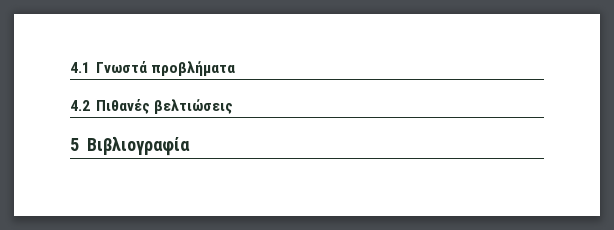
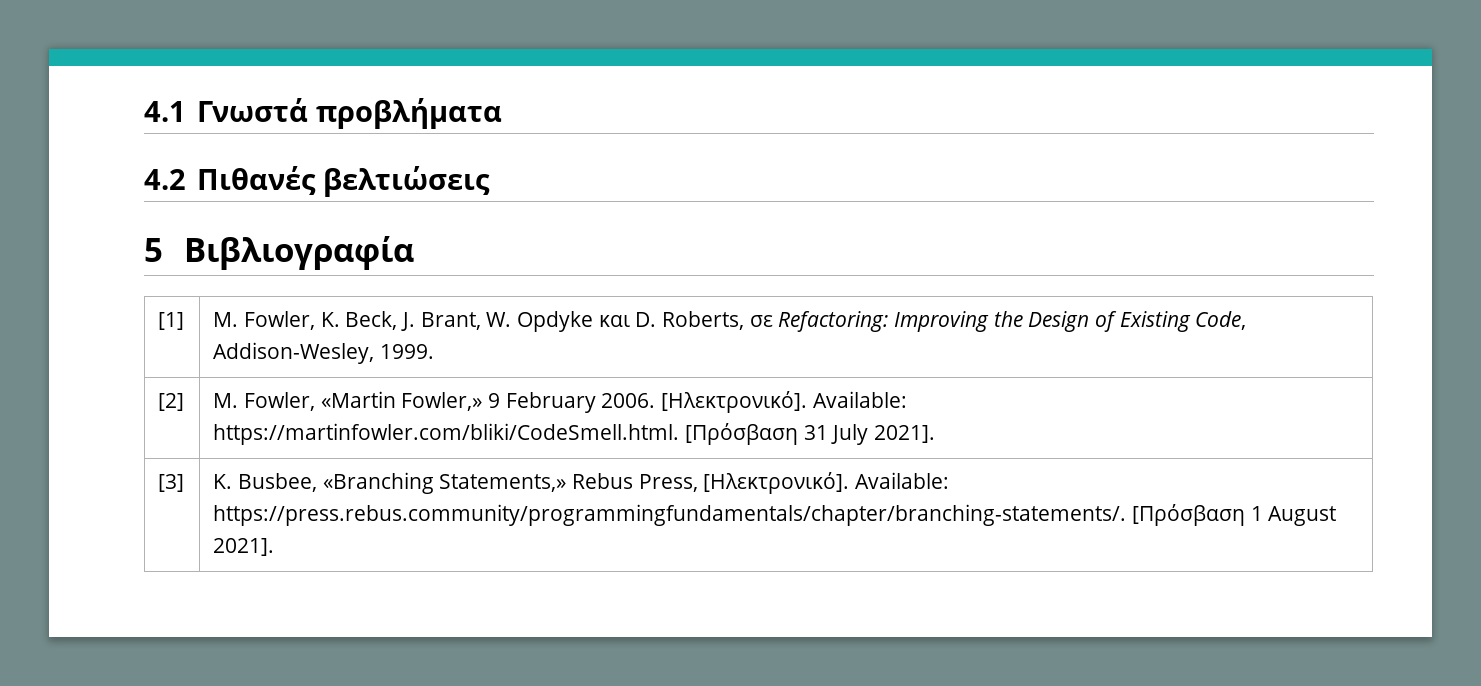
+ [1] | M. Fowler, K. Beck, J. Brant, W. Opdyke και D. Roberts, σε Refactoring: Improving the Design of Existing Code, Addison-Wesley, 1999.
+ [2] | M. Fowler, «Martin Fowler,» 9 February 2006. [Ηλεκτρονικό]. Available: https://martinfowler.com/bliki/CodeSmell.html. [Πρόσβαση 31 July 2021].
+ [3] | K. Busbee, «Branching Statements,» Rebus Press, [Ηλεκτρονικό]. Available: https://press.rebus.community/programmingfundamentals/chapter/branching-statements/. [Πρόσβαση 1 August 2021].

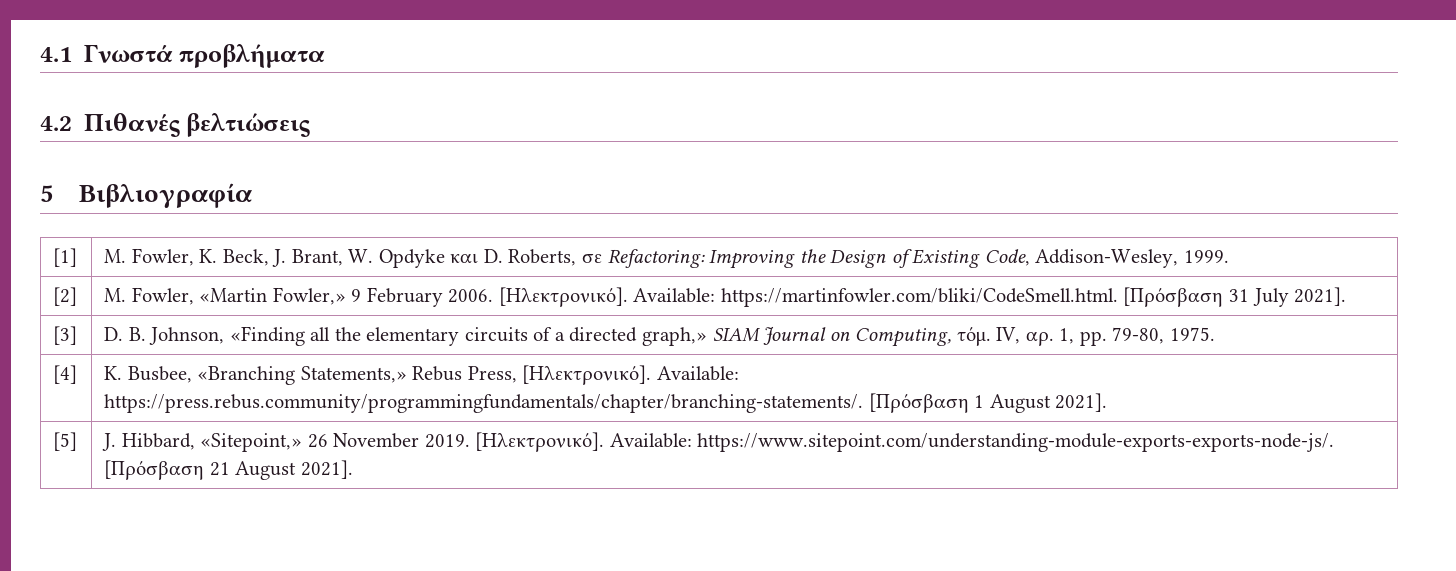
- [3] | K. Busbee, «Branching Statements,» Rebus Press, [Ηλεκτρονικό]. Available: https://press.rebus.community/programmingfundamentals/chapter/branching-statements/. [Πρόσβαση 1 August 2021].
+ [3] | D. B. Johnson, «Finding all the elementary circuits of a directed graph,» SIAM Journal on Computing, τόμ. IV, αρ. 1, pp. 79-80, 1975.
+ [4] | K. Busbee, «Branching Statements,» Rebus Press, [Ηλεκτρονικό]. Available: https://press.rebus.community/programmingfundamentals/chapter/branching-statements/. [Πρόσβαση 1 August 2021].
+ [5] | J. Hibbard, «Sitepoint,» 26 November 2019. [Ηλεκτρονικό]. Available: https://www.sitepoint.com/understanding-module-exports-exports-node-js/. [Πρόσβαση 21 August 2021].

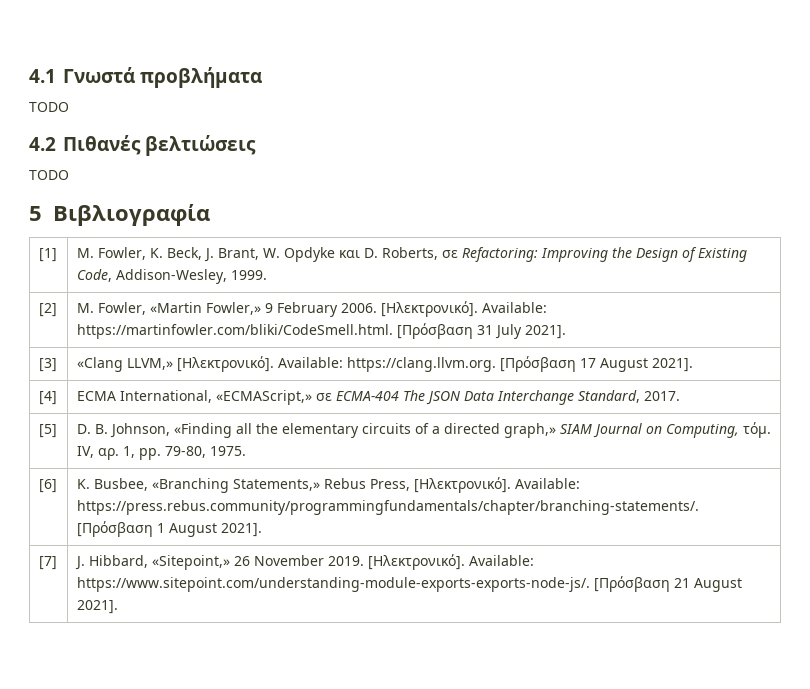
  4.1 Γνωστά προβλήματα
+ TODO
  4.2 Πιθανές βελτιώσεις
+ TODO
- [3] | D. B. Johnson, «Finding all the elementary circuits of a directed graph,» SIAM Journal on Computing, τόμ. IV, αρ. 1, pp. 79-80, 1975.
+ [3] | «Clang LLVM,» [Ηλεκτρονικό]. Available: https://clang.llvm.org. [Πρόσβαση 17 August 2021].
+ [4] | ECMA International, «ECMAScript,» σε ECMA-404 The JSON Data Interchange Standard, 2017.
+ [5] | D. B. Johnson, «Finding all the elementary circuits of a directed graph,» SIAM Journal on Computing, τόμ. IV, αρ. 1, pp. 79-80, 1975.
- [4] | K. Busbee, «Branching Statements,» Rebus Press, [Ηλεκτρονικό]. Available: https://press.rebus.community/programmingfundamentals/chapter/branching-statements/. [Πρόσβαση 1 August 2021].
+ [6] | K. Busbee, «Branching Statements,» Rebus Press, [Ηλεκτρονικό]. Available: https://press.rebus.community/programmingfundamentals/chapter/branching-statements/. [Πρόσβαση 1 August 2021].
- [5] | J. Hibbard, «Sitepoint,» 26 November 2019. [Ηλεκτρονικό]. Available: https://www.sitepoint.com/understanding-module-exports-exports-node-js/. [Πρόσβαση 21 August 2021].
+ [7] | J. Hibbard, «Sitepoint,» 26 November 2019. [Ηλεκτρονικό]. Available: https://www.sitepoint.com/understanding-module-exports-exports-node-js/. [Πρόσβαση 21 August 2021].

